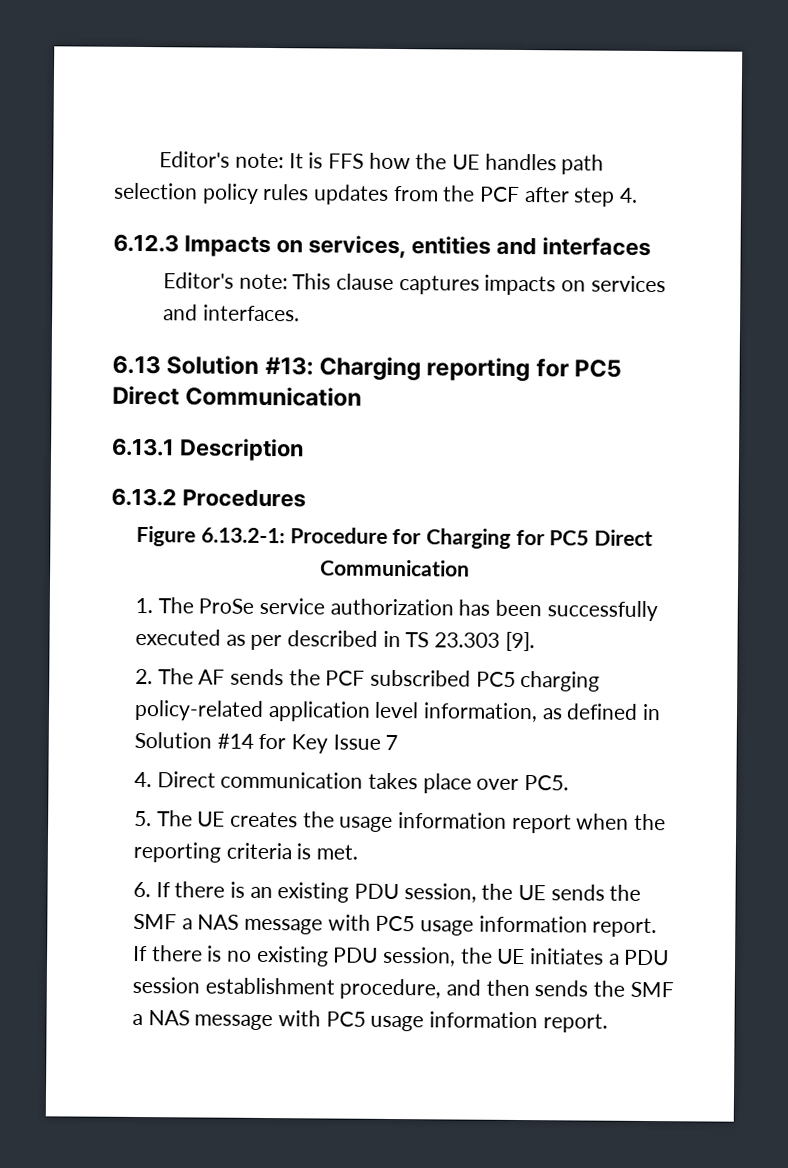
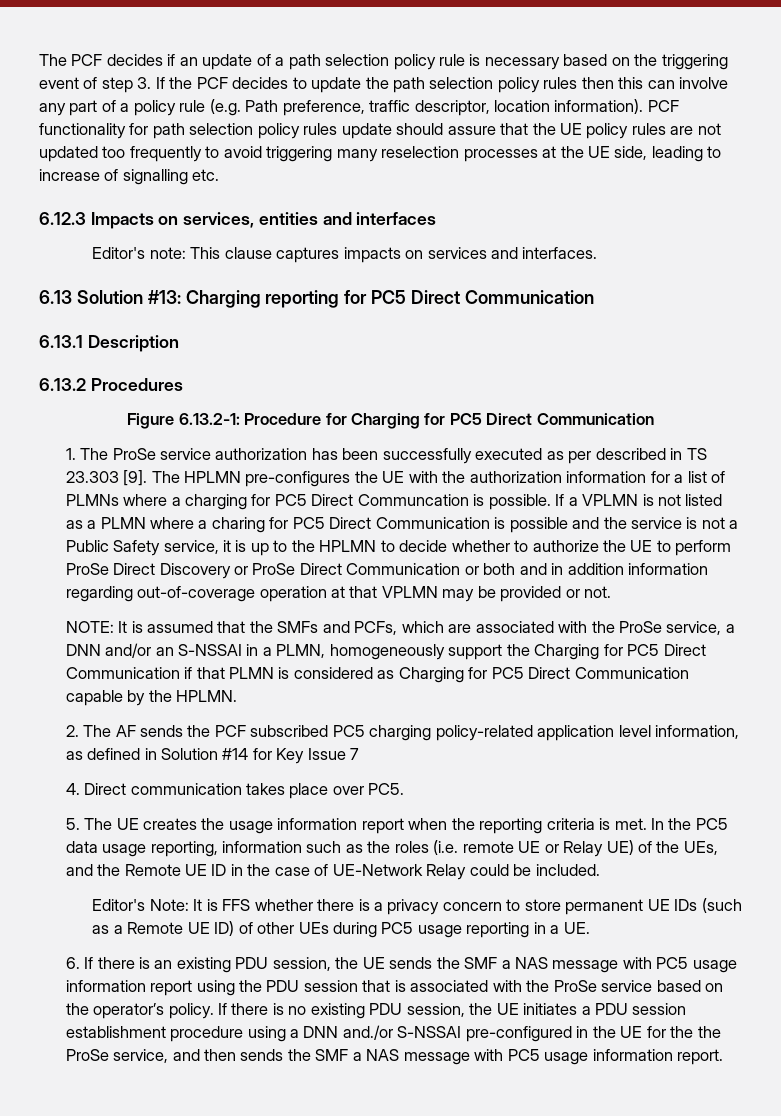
- Editor's note: It is FFS how the UE handles path selection policy rules updates from the PCF after step 4.
+ The PCF decides if an update of a path selection policy rule is necessary based on the triggering event of step 3. If the PCF decides to update the path selection policy rules then this can involve any part of a policy rule (e.g. Path preference, traffic descriptor, location information). PCF functionality for path selection policy rules update should assure that the UE policy rules are not updated too frequently to avoid triggering many reselection processes at the UE side, leading to increase of signalling etc.
+ The HPLMN pre-configures the UE with the authorization information for a list of PLMNs where a charging for PC5 Direct Communcation is possible. If a VPLMN is not listed as a PLMN where a charing for PC5 Direct Communication is possible and the service is not a Public Safety service, it is up to the HPLMN to decide whether to authorize the UE to perform ProSe Direct Discovery or ProSe Direct Communication or both and in addition information regarding out-of-coverage operation at that VPLMN may be provided or not.
+ NOTE: It is assumed that the SMFs and PCFs, which are associated with the ProSe service, a DNN and/or an S-NSSAI in a PLMN, homogeneously support the Charging for PC5 Direct Communication if that PLMN is considered as Charging for PC5 Direct Communication capable by the HPLMN.
+ In the PC5 data usage reporting, information such as the roles (i.e. remote UE or Relay UE) of the UEs, and the Remote UE ID in the case of UE-Network Relay could be included.
+ Editor's Note: It is FFS whether there is a privacy concern to store permanent UE IDs (such as a Remote UE ID) of other UEs during PC5 usage reporting in a UE.
- 6. If there is an existing PDU session, the UE sends the SMF a NAS message with PC5 usage information report.
+ 6. If there is an existing PDU session, the UE sends the SMF a NAS message with PC5 usage information report using the PDU session that is associated with the ProSe service based on the operator’s policy.
- If there is no existing PDU session, the UE initiates a PDU session establishment procedure, and then sends the SMF a NAS message with PC5 usage information report.
+ If there is no existing PDU session, the UE initiates a PDU session establishment procedure using a DNN and./or S-NSSAI pre-configured in the UE for the the ProSe service, and then sends the SMF a NAS message with PC5 usage information report.

